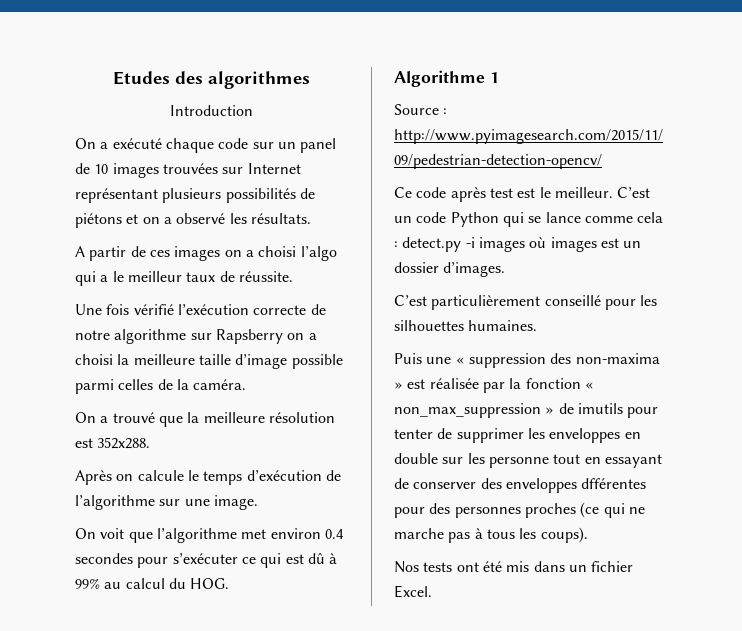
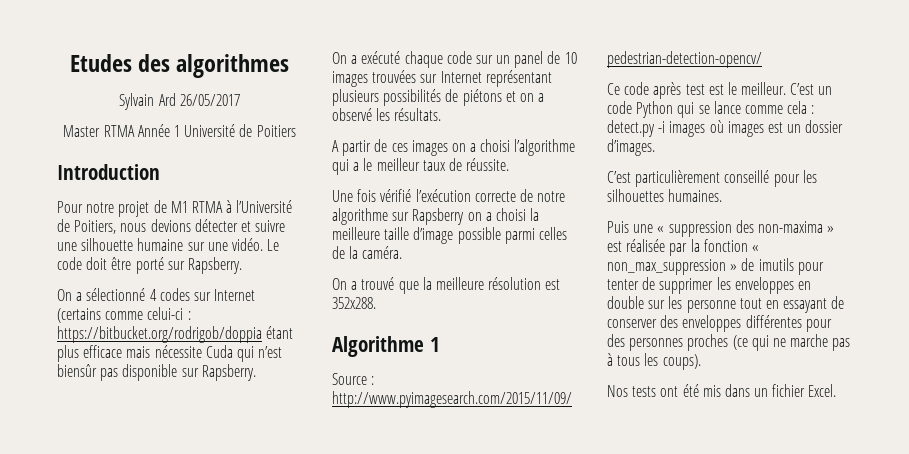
+ Sylvain Ard 26/05/2017
+ Master RTMA Année 1 Université de Poitiers
  Introduction
+ Pour notre projet de M1 RTMA à l’Université de Poitiers, nous devions détecter et suivre une silhouette humaine sur une vidéo. Le code doit être porté sur Rapsberry.
+ On a sélectionné 4 codes sur Internet (certains comme celui-ci : https://bitbucket.org/rodrigob/doppia étant plus efficace mais nécessite Cuda qui n’est biensûr pas disponible sur Rapsberry.
- A partir de ces images on a choisi l’algo qui a le meilleur taux de réussite.
+ A partir de ces images on a choisi l’algorithme qui a le meilleur taux de réussite.
- Après on calcule le temps d’exécution de l’algorithme sur une image.
- On voit que l’algorithme met environ 0.4 secondes pour s’exécuter ce qui est dû à 99% au calcul du HOG.
- Puis une « suppression des non-maxima » est réalisée par la fonction « non_max_suppression » de imutils pour tenter de supprimer les enveloppes en double sur les personne tout en essayant de conserver des enveloppes dfférentes pour des personnes proches (ce qui ne marche pas à tous les coups).
+ Puis une « suppression des non-maxima » est réalisée par la fonction « non_max_suppression » de imutils pour tenter de supprimer les enveloppes en double sur les personne tout en essayant de conserver des enveloppes différentes pour des personnes proches (ce qui ne marche pas à tous les coups).

